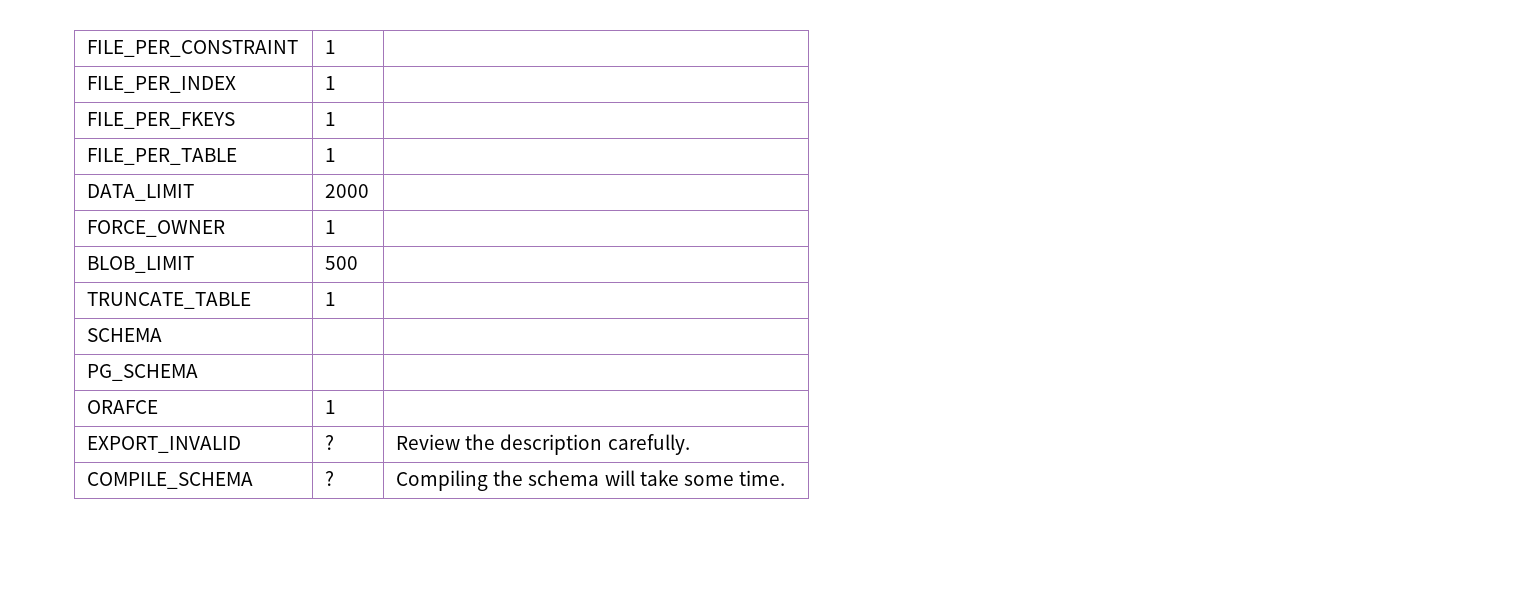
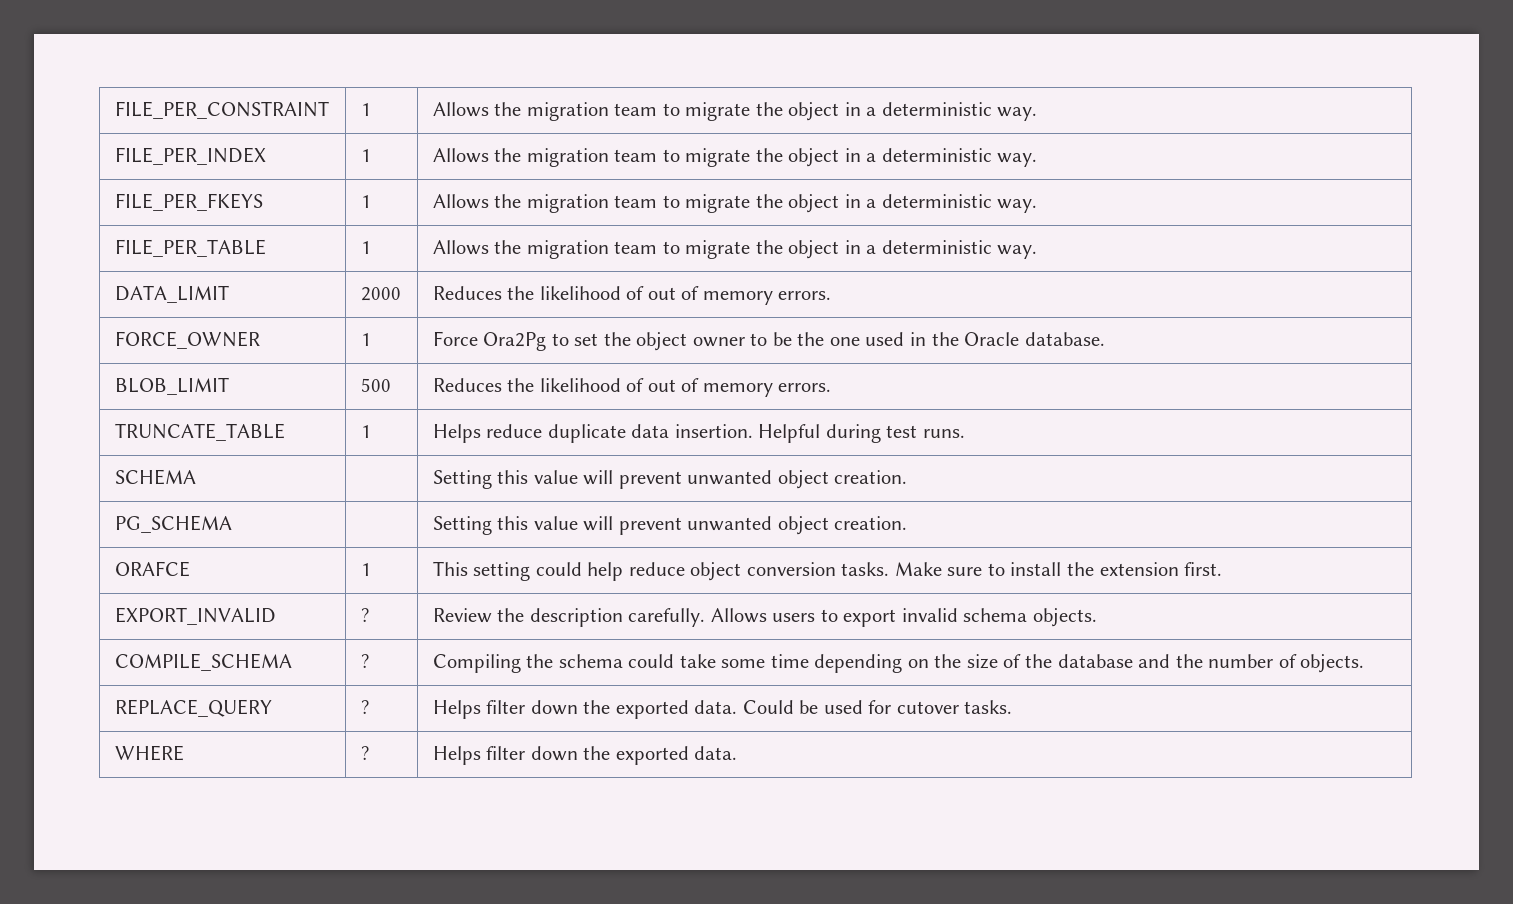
- FILE_PER_CONSTRAINT | 1 |
- FILE_PER_INDEX | 1 |
- FILE_PER_FKEYS | 1 |
- FILE_PER_TABLE | 1 |
- DATA_LIMIT | 2000 |
- FORCE_OWNER | 1 |
- BLOB_LIMIT | 500 |
- TRUNCATE_TABLE | 1 |
- SCHEMA | |
- PG_SCHEMA | |
- ORAFCE | 1 |
+ FILE_PER_CONSTRAINT | 1 | Allows the migration team to migrate the object in a deterministic way.
+ FILE_PER_INDEX | 1 | Allows the migration team to migrate the object in a deterministic way.
+ FILE_PER_FKEYS | 1 | Allows the migration team to migrate the object in a deterministic way.
+ FILE_PER_TABLE | 1 | Allows the migration team to migrate the object in a deterministic way.
+ DATA_LIMIT | 2000 | Reduces the likelihood of out of memory errors.
+ FORCE_OWNER | 1 | Force Ora2Pg to set the object owner to be the one used in the Oracle database.
+ BLOB_LIMIT | 500 | Reduces the likelihood of out of memory errors.
+ TRUNCATE_TABLE | 1 | Helps reduce duplicate data insertion. Helpful during test runs.
+ SCHEMA | | Setting this value will prevent unwanted object creation.
+ PG_SCHEMA | | Setting this value will prevent unwanted object creation.
+ ORAFCE | 1 | This setting could help reduce object conversion tasks. Make sure to install the extension first.
- EXPORT_INVALID | ? | Review the description carefully.
+ EXPORT_INVALID | ? | Review the description carefully. Allows users to export invalid schema objects.
- COMPILE_SCHEMA | ? | Compiling the schema will take some time.
+ COMPILE_SCHEMA | ? | Compiling the schema could take some time depending on the size of the database and the number of objects.
+ REPLACE_QUERY | ? | Helps filter down the exported data. Could be used for cutover tasks.
+ WHERE | ? | Helps filter down the exported data.

